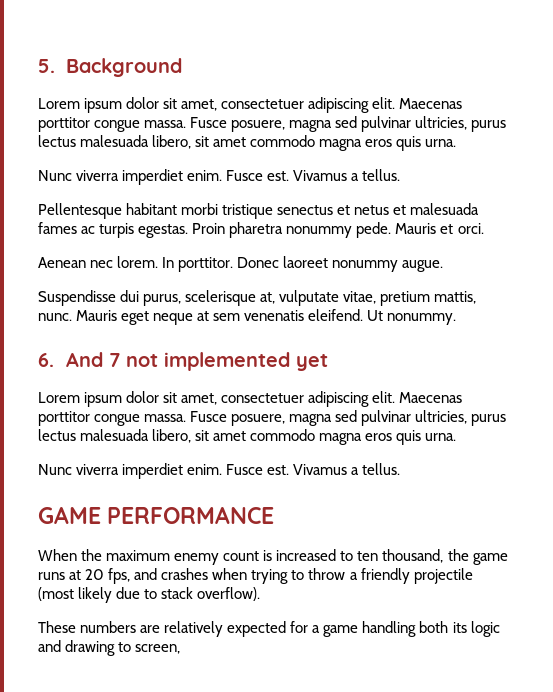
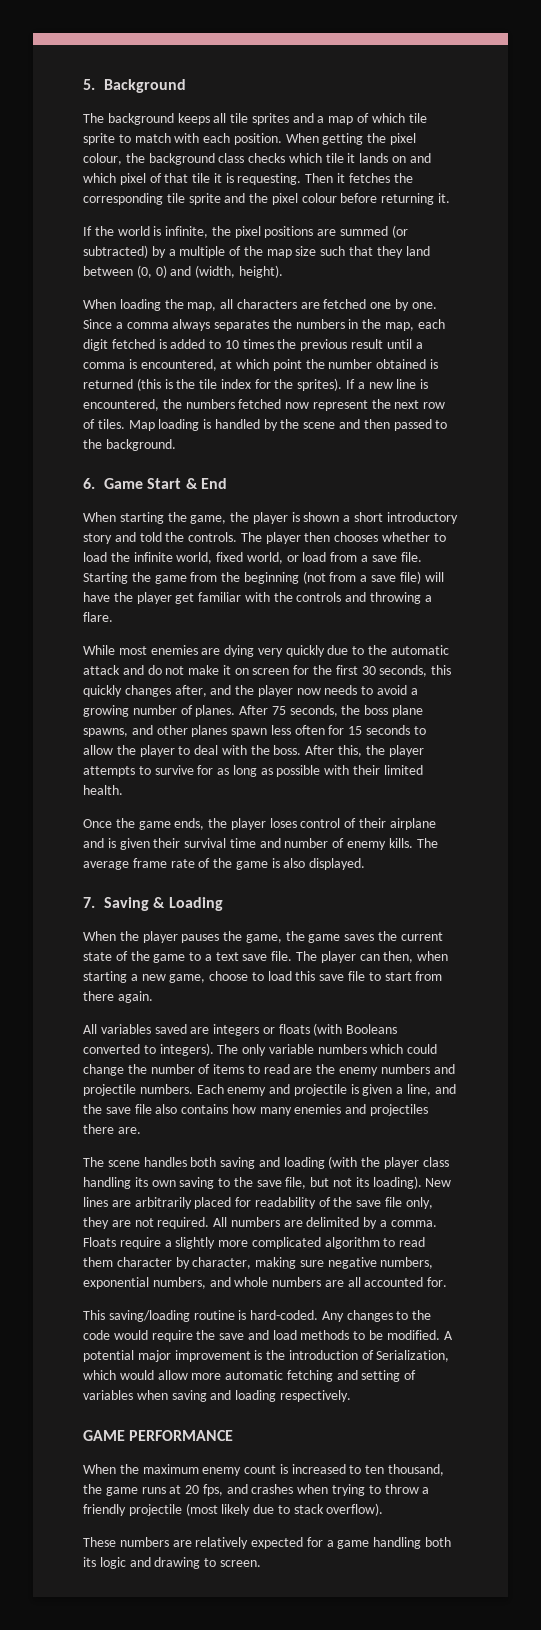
  5. Background
- Lorem ipsum dolor sit amet, consectetuer adipiscing elit. Maecenas porttitor congue massa. Fusce posuere, magna sed pulvinar ultricies, purus lectus malesuada libero, sit amet commodo magna eros quis urna.
- Nunc viverra imperdiet enim. Fusce est. Vivamus a tellus.
- Pellentesque habitant morbi tristique senectus et netus et malesuada fames ac turpis egestas. Proin pharetra nonummy pede. Mauris et orci.
- Aenean nec lorem. In porttitor. Donec laoreet nonummy augue.
- Suspendisse dui purus, scelerisque at, vulputate vitae, pretium mattis, nunc. Mauris eget neque at sem venenatis eleifend. Ut nonummy.
- 6. And 7 not implemented yet
- Lorem ipsum dolor sit amet, consectetuer adipiscing elit. Maecenas porttitor congue massa. Fusce posuere, magna sed pulvinar ultricies, purus lectus malesuada libero, sit amet commodo magna eros quis urna.
- Nunc viverra imperdiet enim. Fusce est. Vivamus a tellus.
+ The background keeps all tile sprites and a map of which tile sprite to match with each position. When getting the pixel colour, the background class checks which tile it lands on and which pixel of that tile it is requesting. Then it fetches the corresponding tile sprite and the pixel colour before returning it.
+ If the world is infinite, the pixel positions are summed (or subtracted) by a multiple of the map size such that they land between (0, 0) and (width, height).
+ When loading the map, all characters are fetched one by one. Since a comma always separates the numbers in the map, each digit fetched is added to 10 times the previous result until a comma is encountered, at which point the number obtained is returned (this is the tile index for the sprites). If a new line is encountered, the numbers fetched now represent the next row of tiles. Map loading is handled by the scene and then passed to the background.
+ 6. Game Start & End
+ When starting the game, the player is shown a short introductory story and told the controls. The player then chooses whether to load the infinite world, fixed world, or load from a save file. Starting the game from the beginning (not from a save file) will have the player get familiar with the controls and throwing a flare.
+ While most enemies are dying very quickly due to the automatic attack and do not make it on screen for the first 30 seconds, this quickly changes after, and the player now needs to avoid a growing number of planes. After 75 seconds, the boss plane spawns, and other planes spawn less often for 15 seconds to allow the player to deal with the boss. After this, the player attempts to survive for as long as possible with their limited health.
+ Once the game ends, the player loses control of their airplane and is given their survival time and number of enemy kills. The average frame rate of the game is also displayed.
+ 7. Saving & Loading
+ When the player pauses the game, the game saves the current state of the game to a text save file. The player can then, when starting a new game, choose to load this save file to start from there again.
+ All variables saved are integers or floats (with Booleans converted to integers). The only variable numbers which could change the number of items to read are the enemy numbers and projectile numbers. Each enemy and projectile is given a line, and the save file also contains how many enemies and projectiles there are.
+ The scene handles both saving and loading (with the player class handling its own saving to the save file, but not its loading). New lines are arbitrarily placed for readability of the save file only, they are not required. All numbers are delimited by a comma. Floats require a slightly more complicated algorithm to read them character by character, making sure negative numbers, exponential numbers, and whole numbers are all accounted for.
+ This saving/loading routine is hard-coded. Any changes to the code would require the save and load methods to be modified. A potential major improvement is the introduction of Serialization, which would allow more automatic fetching and setting of variables when saving and loading respectively.
- These numbers are relatively expected for a game handling both its logic and drawing to screen,
+ These numbers are relatively expected for a game handling both its logic and drawing to screen.

